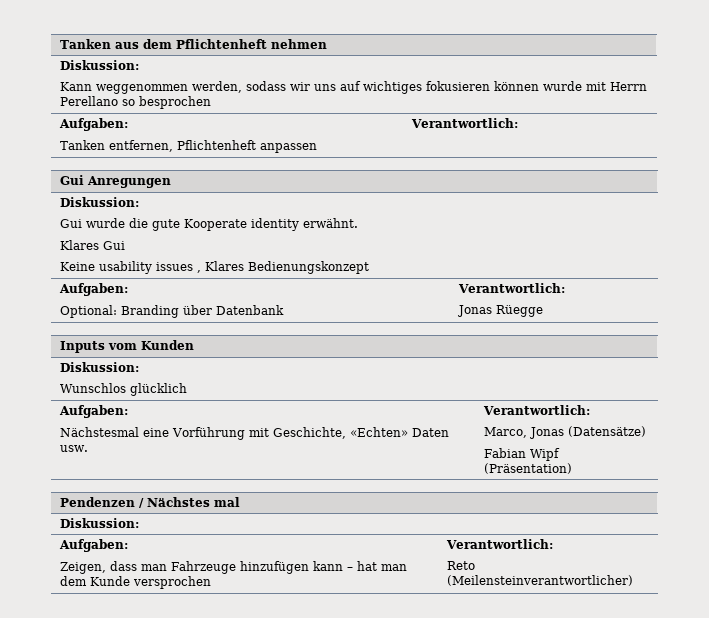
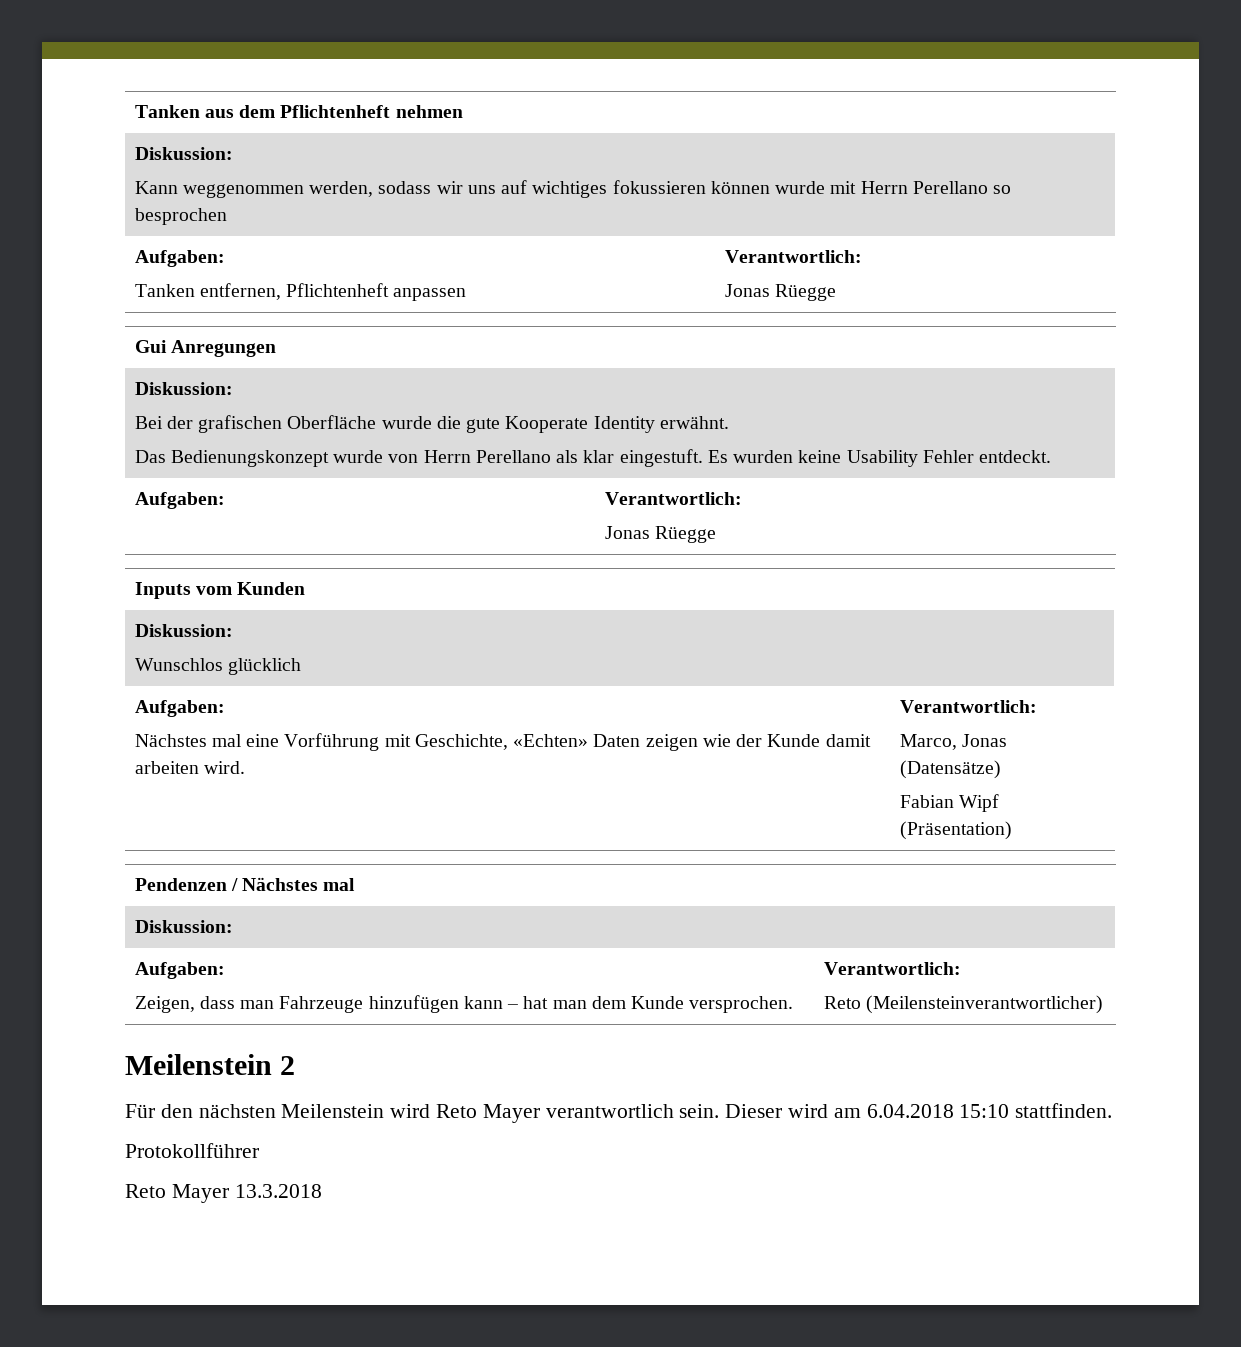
  Tanken aus dem Pflichtenheft nehmen
  Diskussion:
- Kann weggenommen werden, sodass wir uns auf wichtiges fokusieren können wurde mit Herrn Perellano so besprochen
+ Kann weggenommen werden, sodass wir uns auf wichtiges fokussieren können wurde mit Herrn Perellano so besprochen
  Aufgaben:
  Tanken entfernen, Pflichtenheft anpassen | Verantwortlich:
+ Jonas Rüegge
  Gui Anregungen
  Diskussion:
- Gui wurde die gute Kooperate identity erwähnt.
- Klares Gui
- Keine usability issues , Klares Bedienungskonzept
- Aufgaben:
- Optional: Branding über Datenbank | Verantwortlich:
+ Bei der grafischen Oberfläche wurde die gute Kooperate Identity erwähnt.
+ Das Bedienungskonzept wurde von Herrn Perellano als klar eingestuft. Es wurden keine Usability Fehler entdeckt.
+ Aufgaben: | Verantwortlich:
  Inputs vom Kunden
  Diskussion:
  Wunschlos glücklich
  Aufgaben:
- Nächstesmal eine Vorführung mit Geschichte, «Echten» Daten usw. | Verantwortlich:
+ Nächstes mal eine Vorführung mit Geschichte, «Echten» Daten zeigen wie der Kunde damit arbeiten wird. | Verantwortlich:
  Pendenzen / Nächstes mal
  Diskussion:
  Aufgaben:
- Zeigen, dass man Fahrzeuge hinzufügen kann – hat man dem Kunde versprochen | Verantwortlich:
+ Zeigen, dass man Fahrzeuge hinzufügen kann – hat man dem Kunde versprochen. | Verantwortlich:
+ Meilenstein 2
+ Für den nächsten Meilenstein wird Reto Mayer verantwortlich sein. Dieser wird am 6.04.2018 15:10 stattfinden.
+ Protokollführer
+ Reto Mayer 13.3.2018

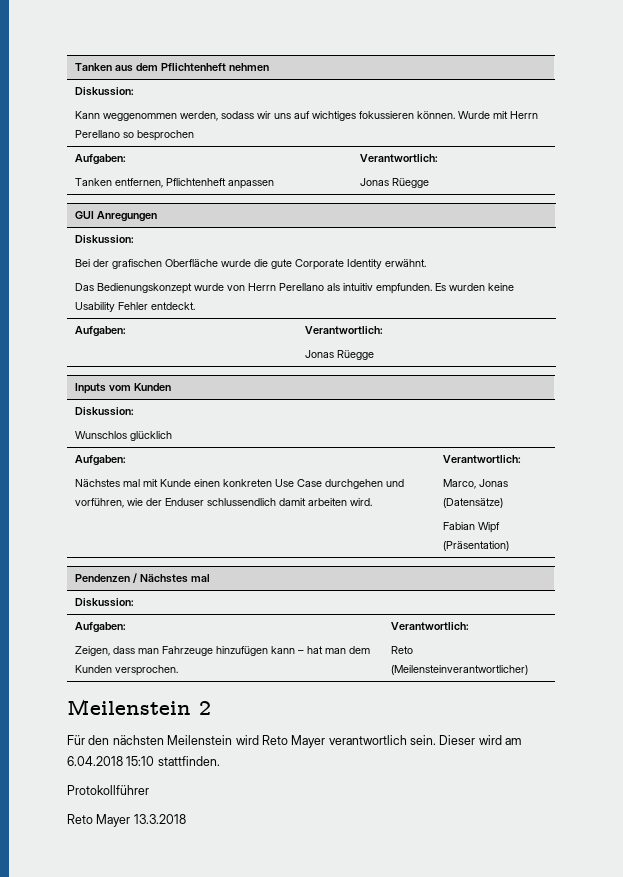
  Tanken aus dem Pflichtenheft nehmen
  Diskussion:
- Kann weggenommen werden, sodass wir uns auf wichtiges fokussieren können wurde mit Herrn Perellano so besprochen
+ Kann weggenommen werden, sodass wir uns auf wichtiges fokussieren können. Wurde mit Herrn Perellano so besprochen
- Gui Anregungen
+ GUI Anregungen
  Diskussion:
- Bei der grafischen Oberfläche wurde die gute Kooperate Identity erwähnt.
- Das Bedienungskonzept wurde von Herrn Perellano als klar eingestuft. Es wurden keine Usability Fehler entdeckt.
+ Bei der grafischen Oberfläche wurde die gute Corporate Identity erwähnt.
+ Das Bedienungskonzept wurde von Herrn Perellano als intuitiv empfunden. Es wurden keine Usability Fehler entdeckt.
  Inputs vom Kunden
  Diskussion:
  Wunschlos glücklich
  Aufgaben:
- Nächstes mal eine Vorführung mit Geschichte, «Echten» Daten zeigen wie der Kunde damit arbeiten wird. | Verantwortlich:
+ Nächstes mal mit Kunde einen konkreten Use Case durchgehen und vorführen, wie der Enduser schlussendlich damit arbeiten wird. | Verantwortlich:
  Pendenzen / Nächstes mal
  Diskussion:
  Aufgaben:
- Zeigen, dass man Fahrzeuge hinzufügen kann – hat man dem Kunde versprochen. | Verantwortlich:
+ Zeigen, dass man Fahrzeuge hinzufügen kann – hat man dem Kunden versprochen. | Verantwortlich:

